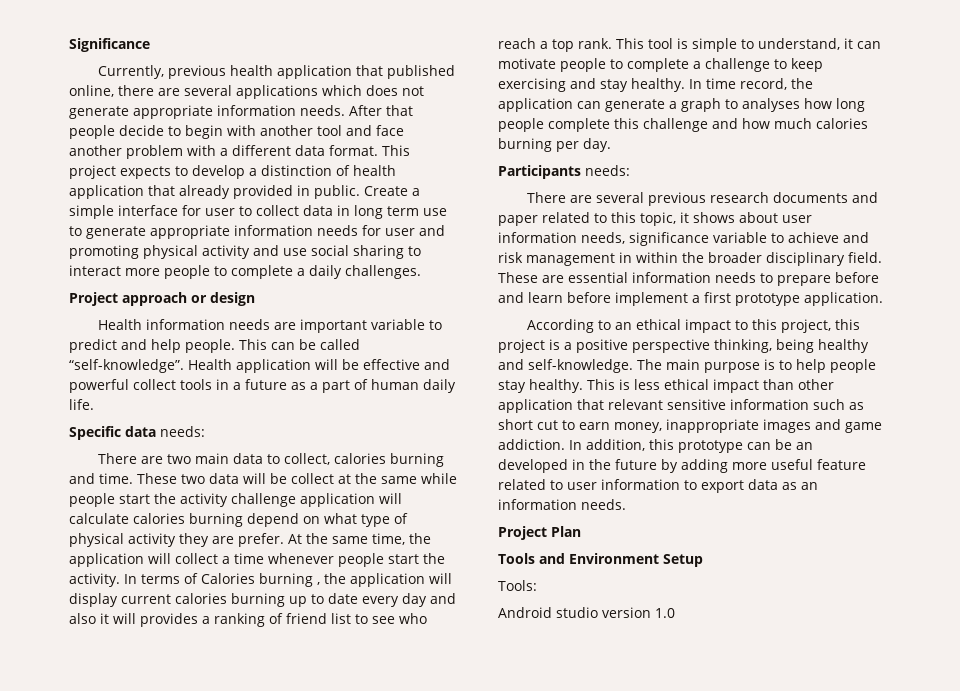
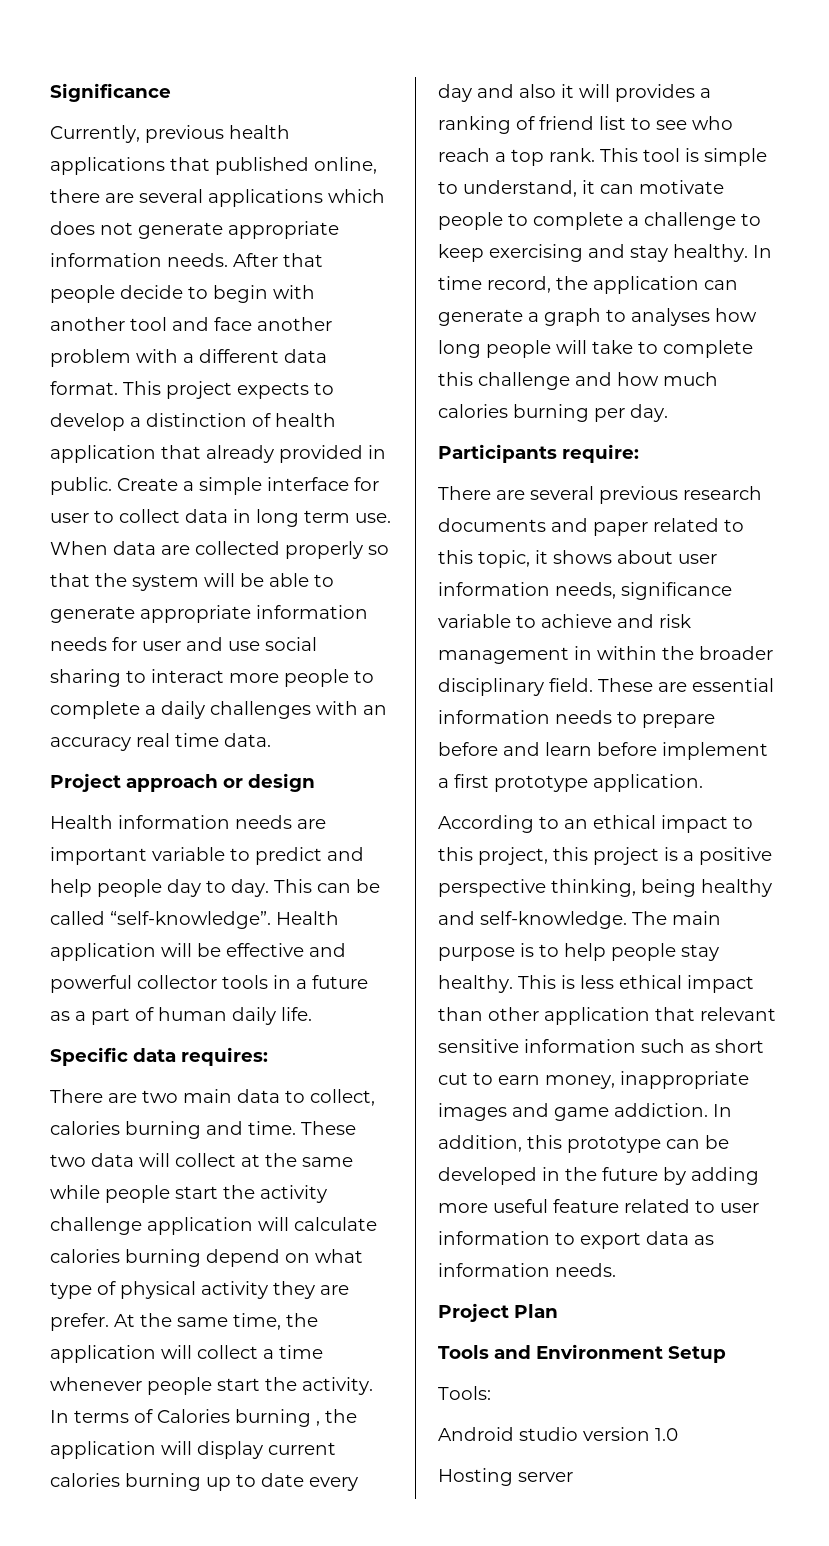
- Currently, previous health application that published online, there are several applications which does not generate appropriate information needs.
+ Currently, previous health applications that published online, there are several applications which does not generate appropriate information needs.
- Create a simple interface for user to collect data in long term use to generate appropriate information needs for user and promoting physical activity and use social sharing to interact more people to complete a daily challenges.
+ Create a simple interface for user to collect data in long term use. When data are collected properly so that the system will be able to generate appropriate information needs for user and use social sharing to interact more people to complete a daily challenges with an accuracy real time data.
- Health information needs are important variable to predict and help people.
+ Health information needs are important variable to predict and help people day to day.
- Health application will be effective and powerful collect tools in a future as a part of human daily life.
+ Health application will be effective and powerful collector tools in a future as a part of human daily life.
- Specific data needs:
+ Specific data requires:
- These two data will be collect at the same while people start the activity challenge application will calculate calories burning depend on what type of physical activity they are prefer.
+ These two data will collect at the same while people start the activity challenge application will calculate calories burning depend on what type of physical activity they are prefer.
- In time record, the application can generate a graph to analyses how long people complete this challenge and how much calories burning per day.
+ In time record, the application can generate a graph to analyses how long people will take to complete this challenge and how much calories burning per day.
- Participants needs:
+ Participants require:
- In addition, this prototype can be an developed in the future by adding more useful feature related to user information to export data as an information needs.
+ In addition, this prototype can be developed in the future by adding more useful feature related to user information to export data as information needs.
+ Hosting server

